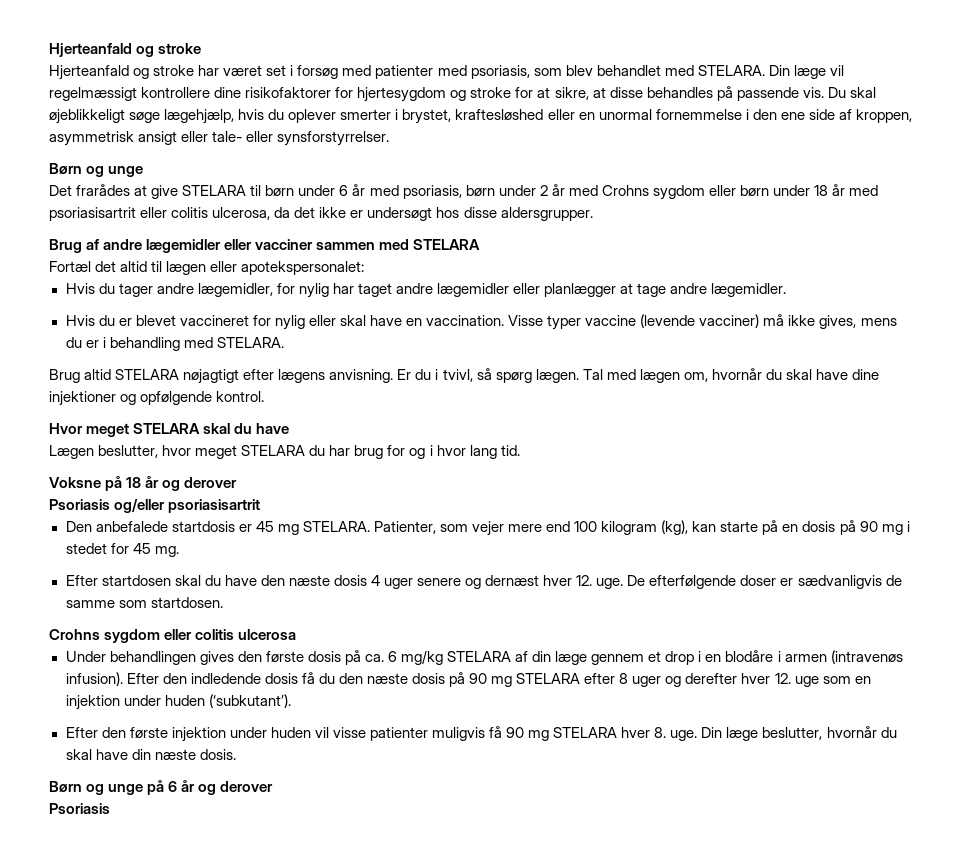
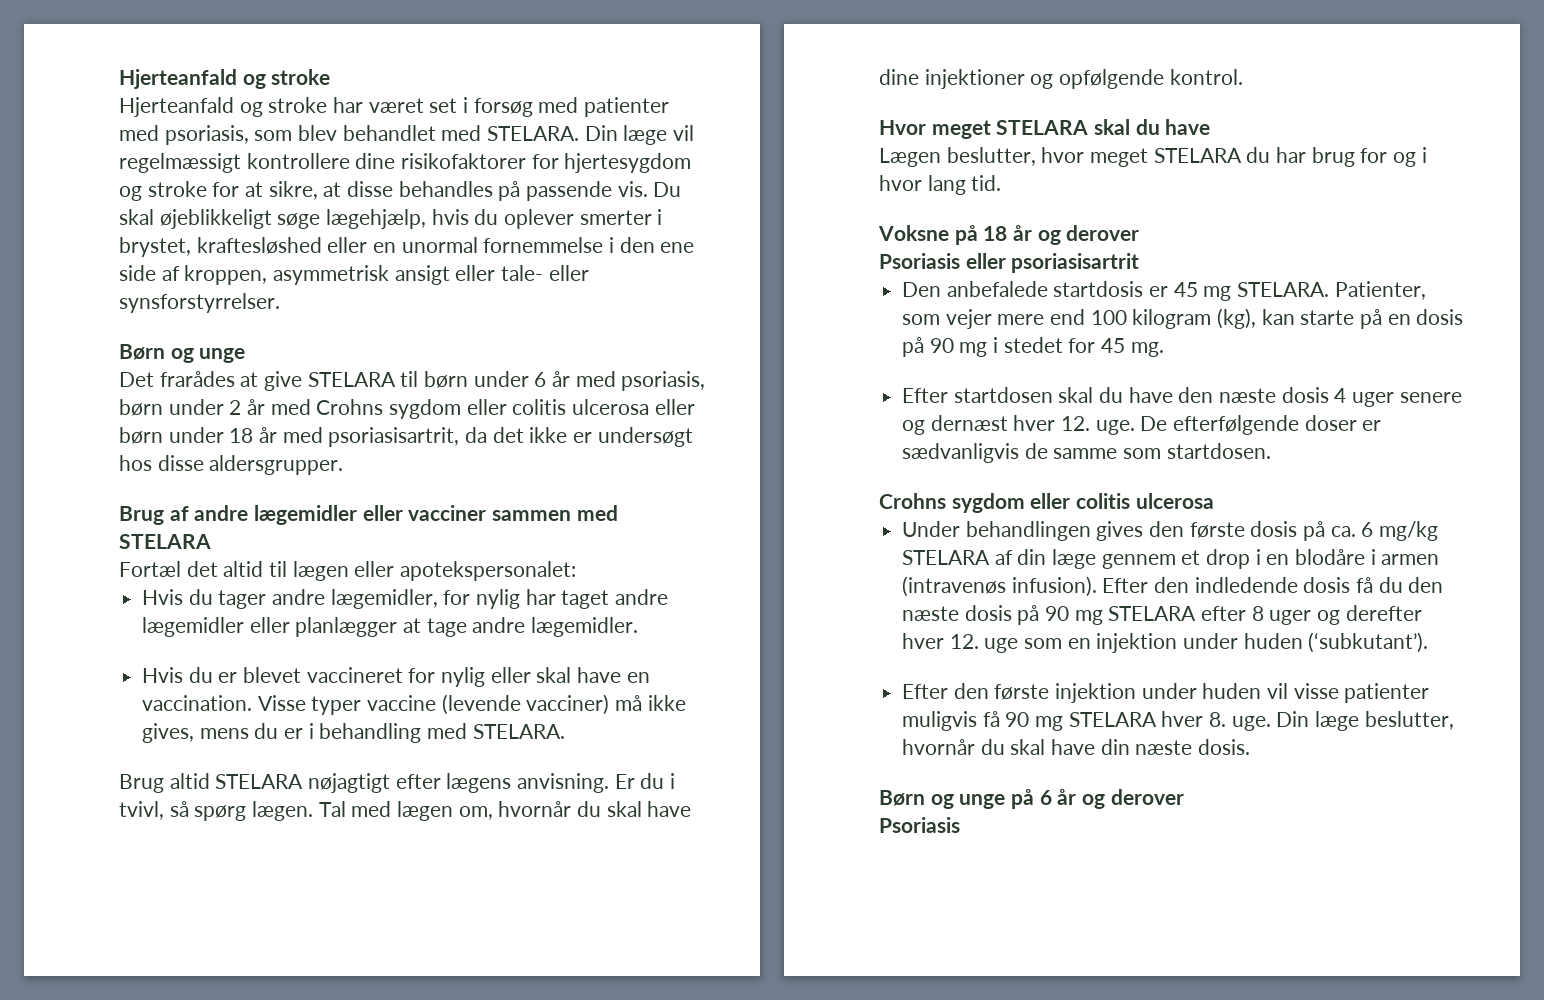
- Det frarådes at give STELARA til børn under 6 år med psoriasis, børn under 2 år med Crohns sygdom eller børn under 18 år med psoriasisartrit eller colitis ulcerosa, da det ikke er undersøgt hos disse aldersgrupper.
+ Det frarådes at give STELARA til børn under 6 år med psoriasis, børn under 2 år med Crohns sygdom eller colitis ulcerosa eller børn under 18 år med psoriasisartrit, da det ikke er undersøgt hos disse aldersgrupper.
- Psoriasis og/eller psoriasisartrit
+ Psoriasis eller psoriasisartrit

